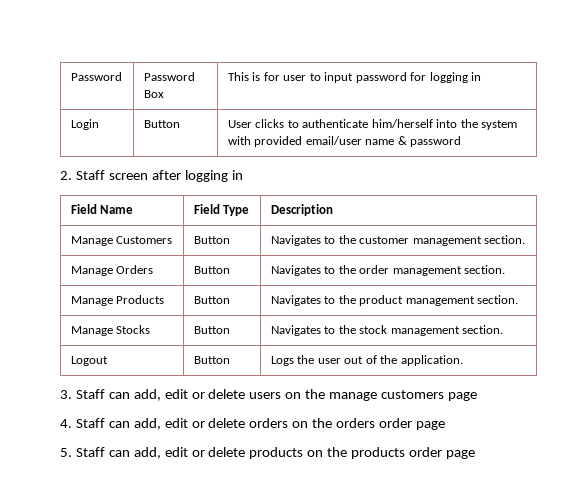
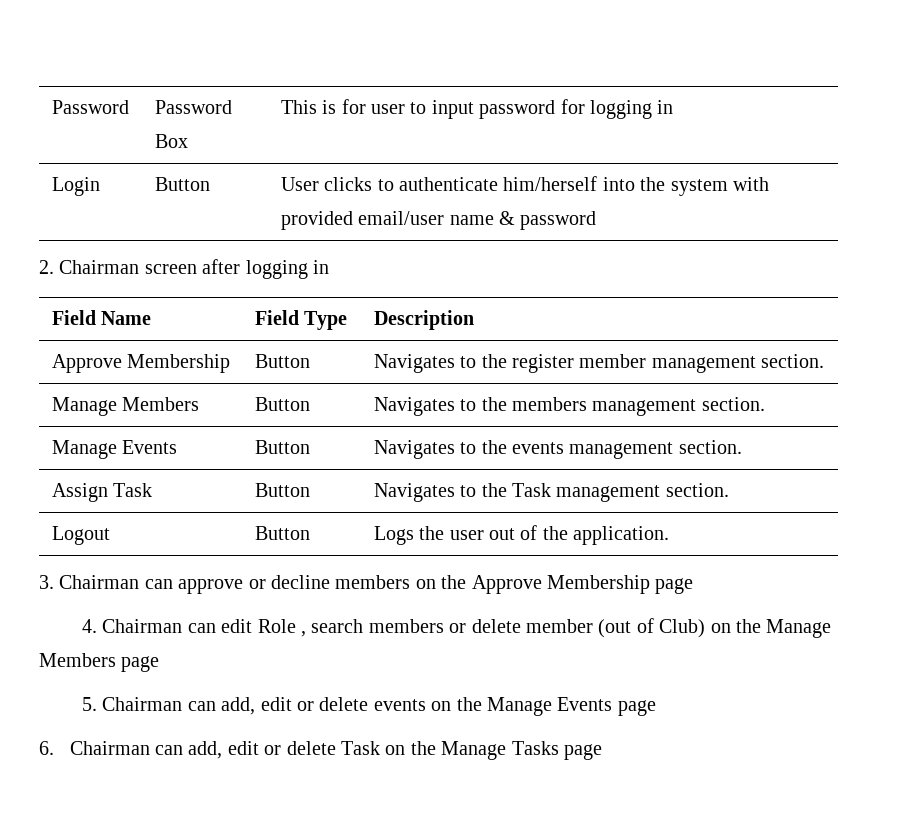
- 2. Staff screen after logging in
+ 2. Chairman screen after logging in
- Manage Customers | Button | Navigates to the customer management section.
- Manage Orders | Button | Navigates to the order management section.
- Manage Products | Button | Navigates to the product management section.
- Manage Stocks | Button | Navigates to the stock management section.
+ Approve Membership | Button | Navigates to the register member management section.
+ Manage Members | Button | Navigates to the members management section.
+ Manage Events | Button | Navigates to the events management section.
+ Assign Task | Button | Navigates to the Task management section.
- 3. Staff can add, edit or delete users on the manage customers page
- 4. Staff can add, edit or delete orders on the orders order page
- 5. Staff can add, edit or delete products on the products order page
+ 3. Chairman can approve or decline members on the Approve Membership page
+ 4. Chairman can edit Role , search members or delete member (out of Club) on the Manage Members page
+ 5. Chairman can add, edit or delete events on the Manage Events page
+ 6. Chairman can add, edit or delete Task on the Manage Tasks page

